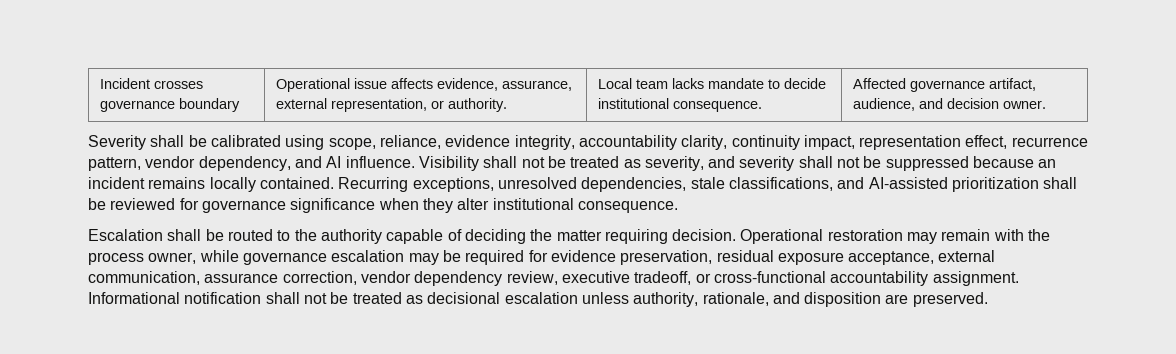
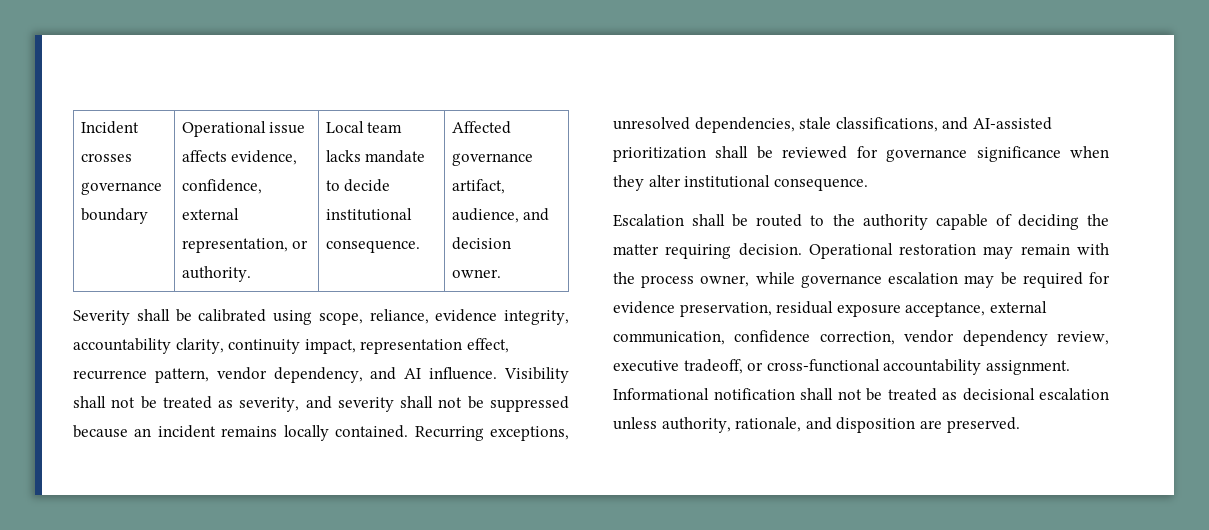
- Incident crosses governance boundary | Operational issue affects evidence, assurance, external representation, or authority. | Local team lacks mandate to decide institutional consequence. | Affected governance artifact, audience, and decision owner.
+ Incident crosses governance boundary | Operational issue affects evidence, confidence, external representation, or authority. | Local team lacks mandate to decide institutional consequence. | Affected governance artifact, audience, and decision owner.
- Operational restoration may remain with the process owner, while governance escalation may be required for evidence preservation, residual exposure acceptance, external communication, assurance correction, vendor dependency review, executive tradeoff, or cross-functional accountability assignment.
+ Operational restoration may remain with the process owner, while governance escalation may be required for evidence preservation, residual exposure acceptance, external communication, confidence correction, vendor dependency review, executive tradeoff, or cross-functional accountability assignment.

